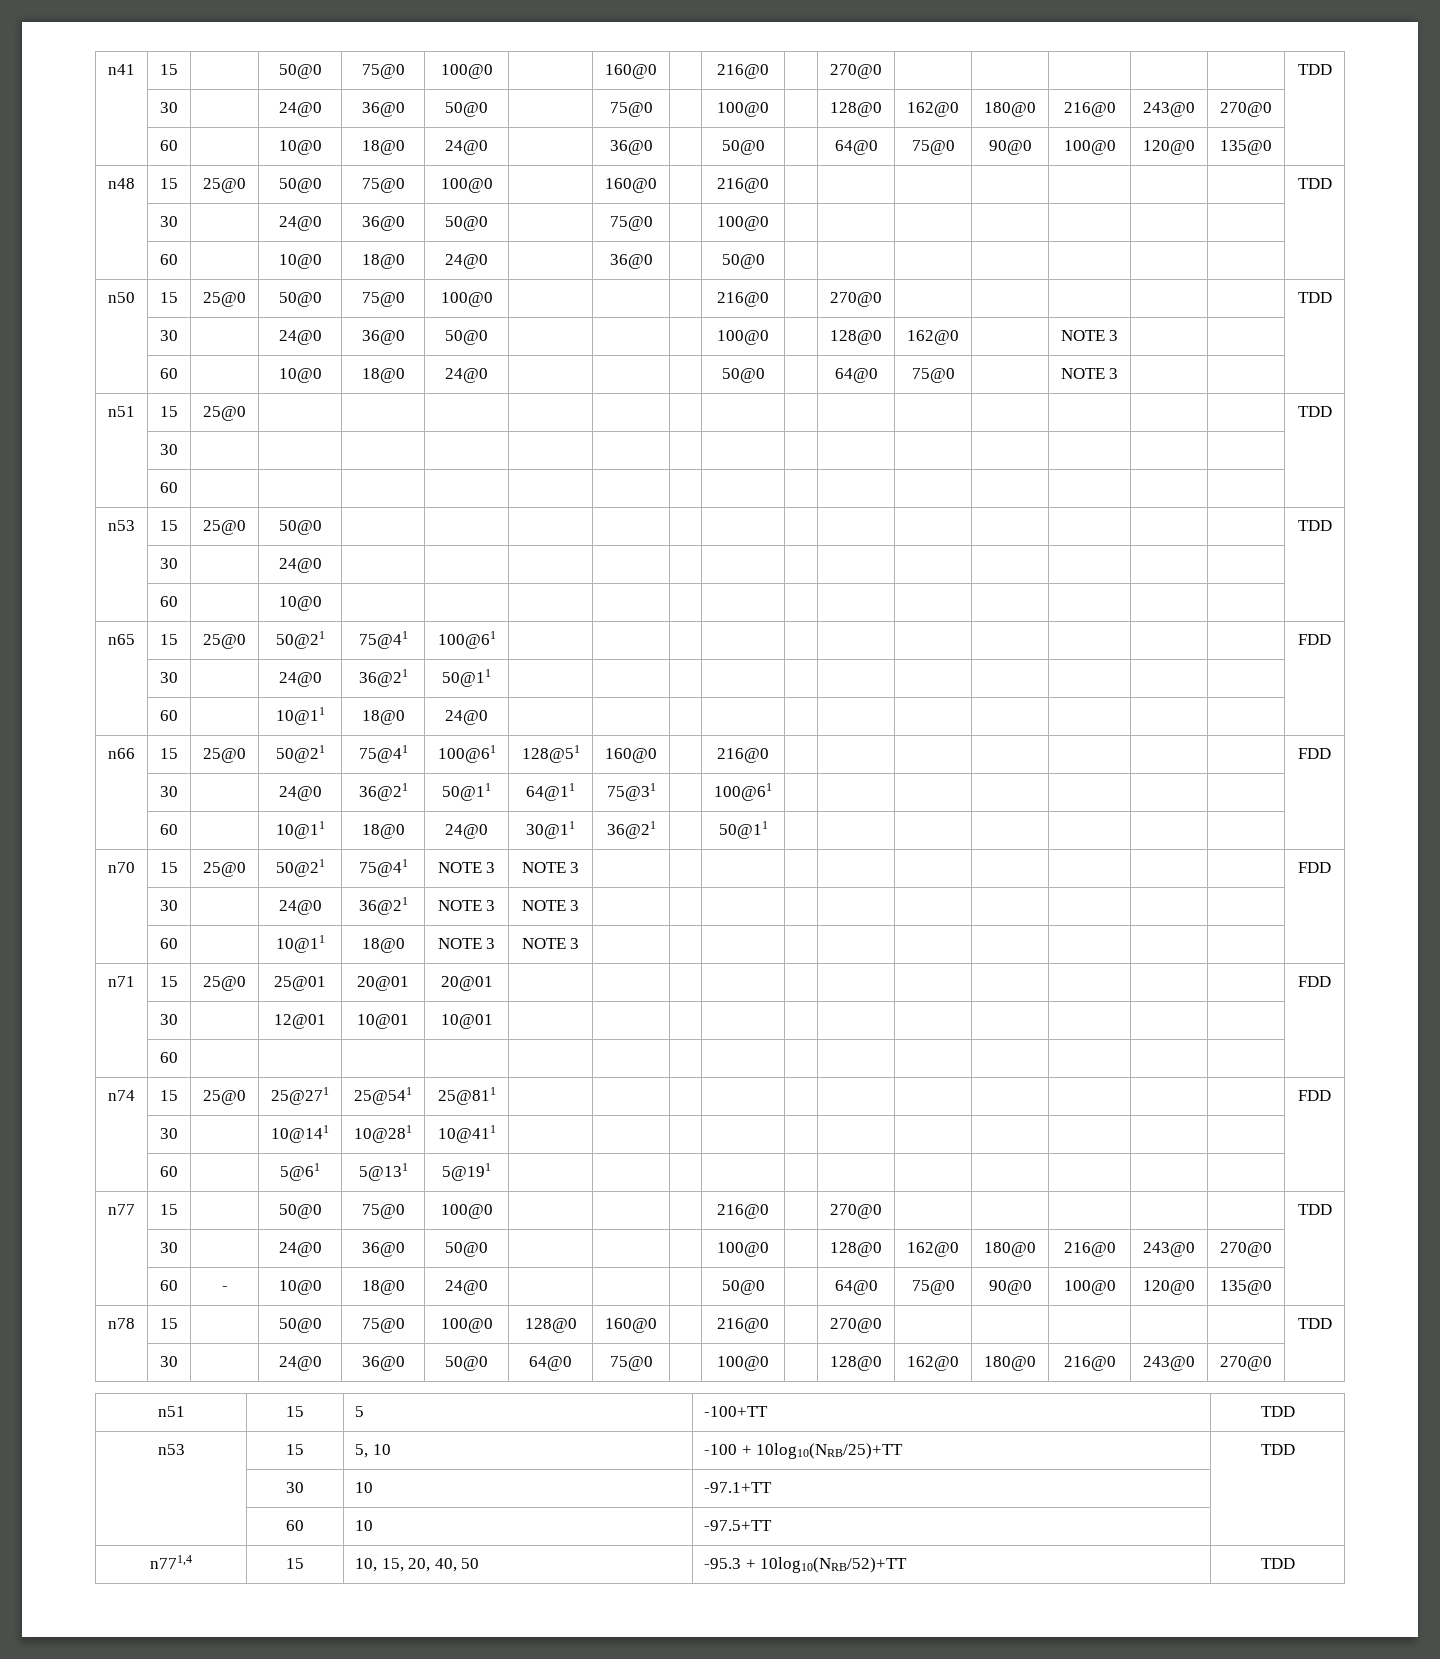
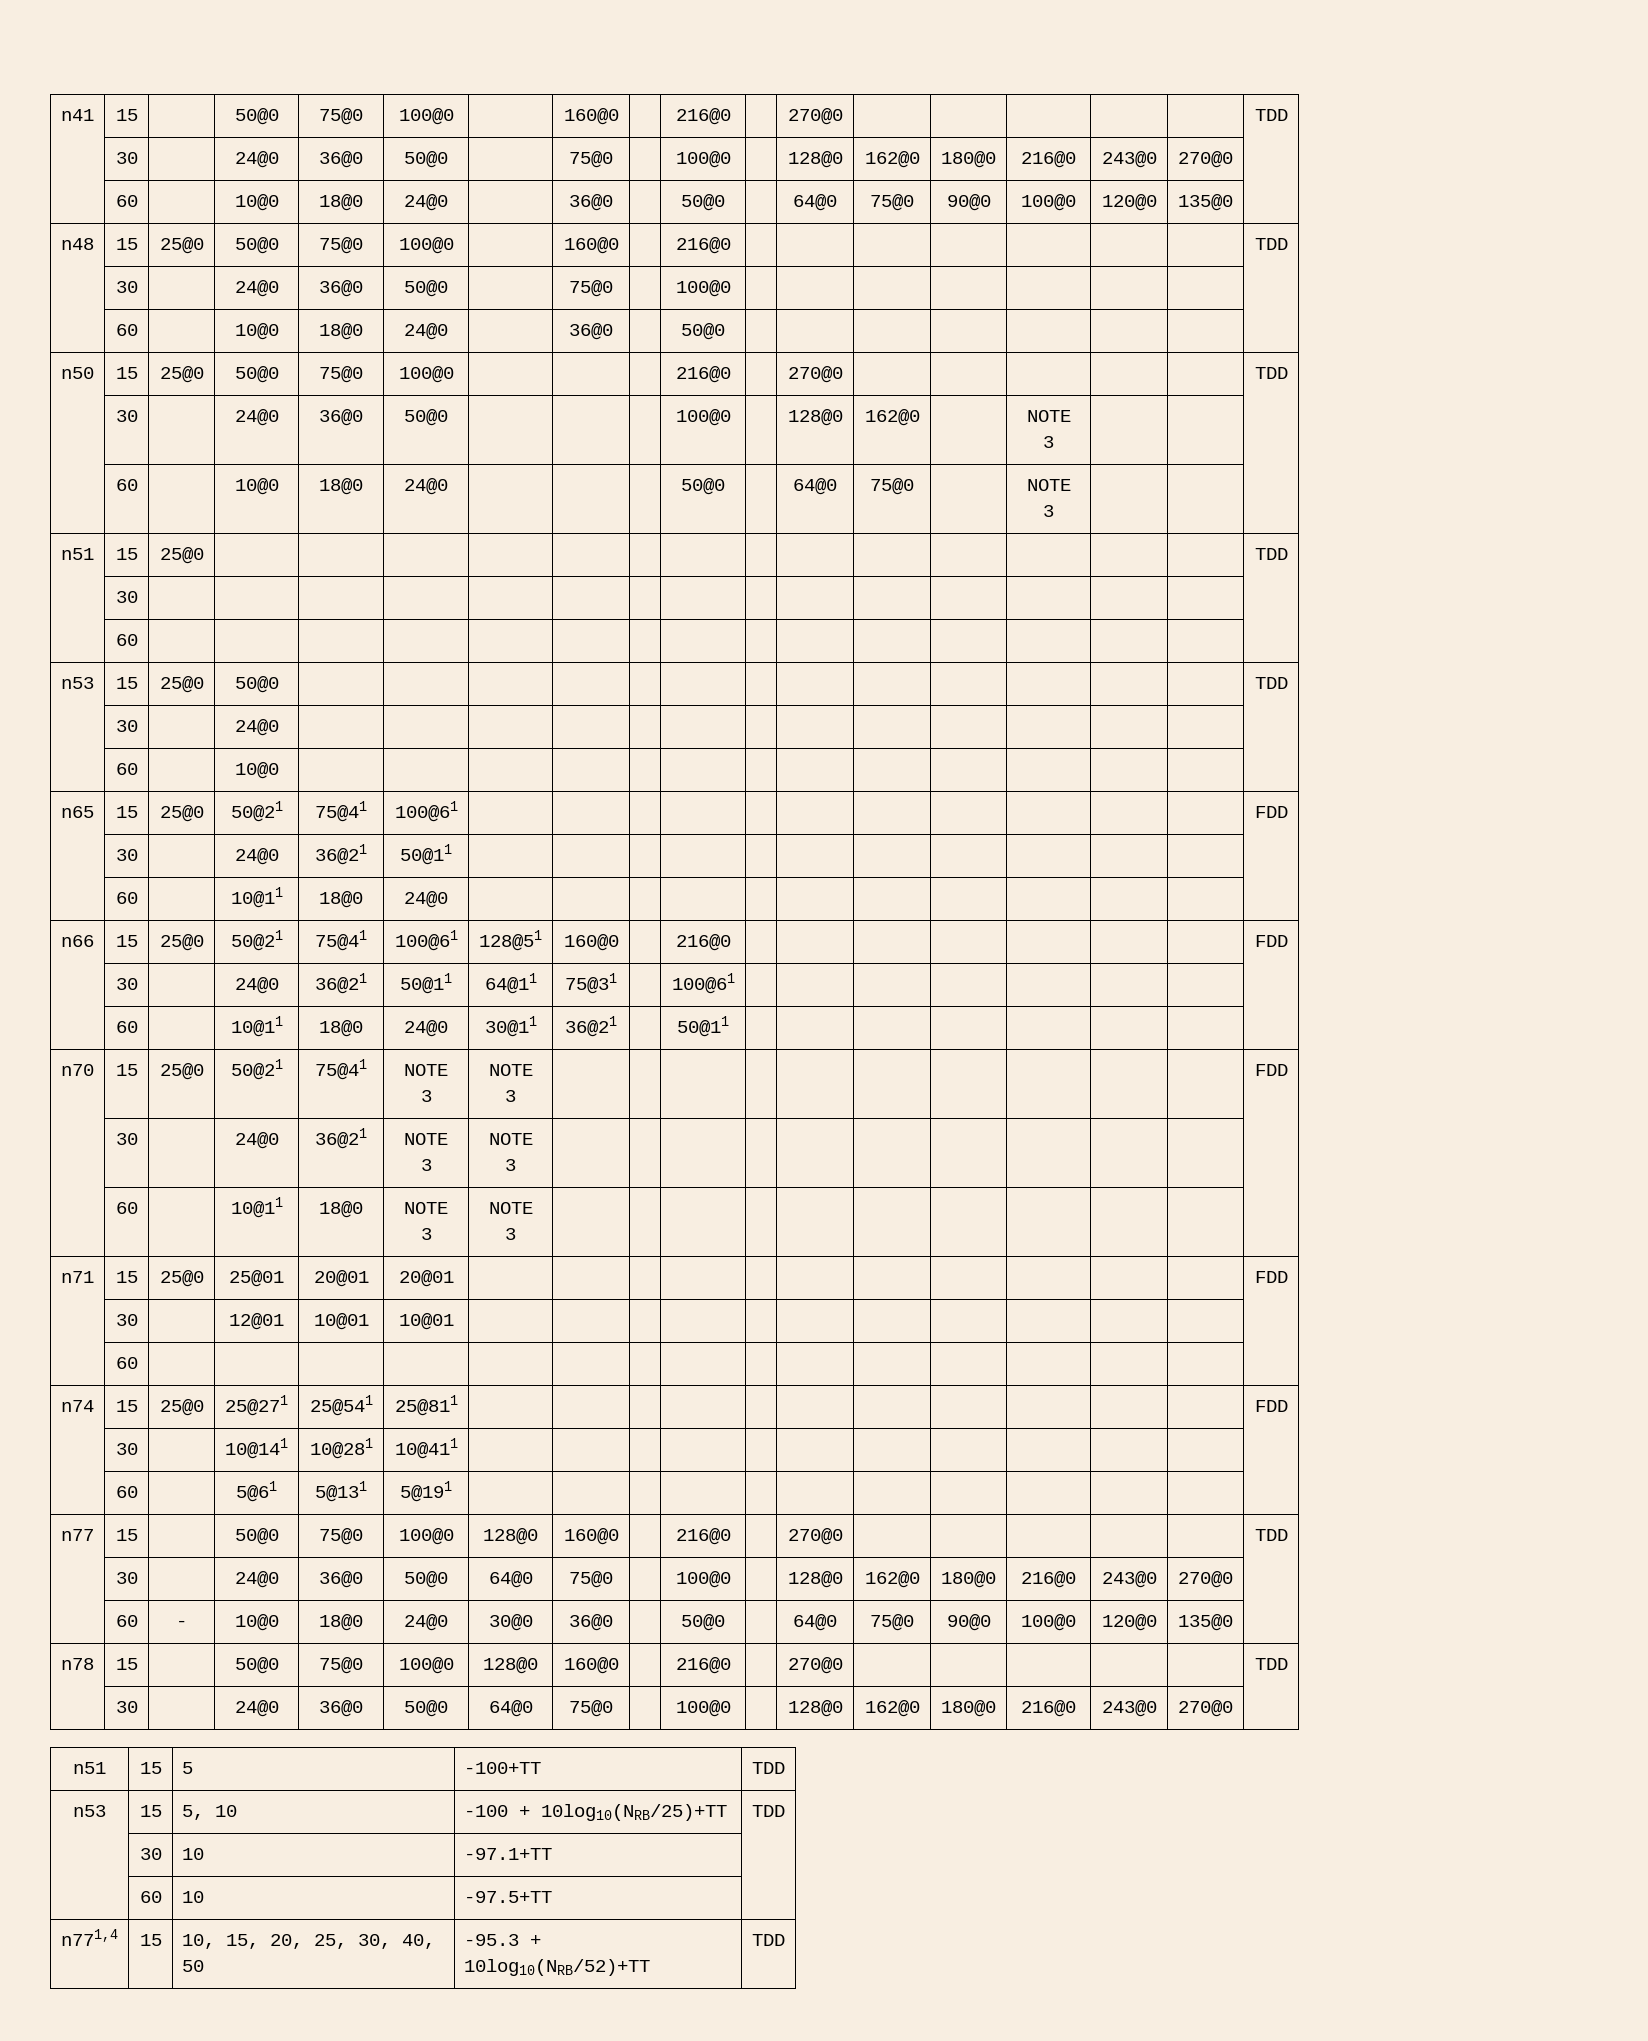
- n77 | 15 | | 50@0 | 75@0 | 100@0 | | | | 216@0 | | 270@0 | | | | | | TDD
- | 30 | | 24@0 | 36@0 | 50@0 | | | | 100@0 | | 128@0 | 162@0 | 180@0 | 216@0 | 243@0 | 270@0 |
+ n77 | 15 | | 50@0 | 75@0 | 100@0 | 128@0 | 160@0 | | 216@0 | | 270@0 | | | | | | TDD
+ | 30 | | 24@0 | 36@0 | 50@0 | 64@0 | 75@0 | | 100@0 | | 128@0 | 162@0 | 180@0 | 216@0 | 243@0 | 270@0 |
- | 60 | - | 10@0 | 18@0 | 24@0 | | | | 50@0 | | 64@0 | 75@0 | 90@0 | 100@0 | 120@0 | 135@0 |
+ | 60 | - | 10@0 | 18@0 | 24@0 | 30@0 | 36@0 | | 50@0 | | 64@0 | 75@0 | 90@0 | 100@0 | 120@0 | 135@0 |
- n771,4 | 15 | 10, 15, 20, 40, 50 | -95.3 + 10log10(NRB/52)+TT | TDD
+ n771,4 | 15 | 10, 15, 20, 25, 30, 40, 50 | -95.3 + 10log10(NRB/52)+TT | TDD

